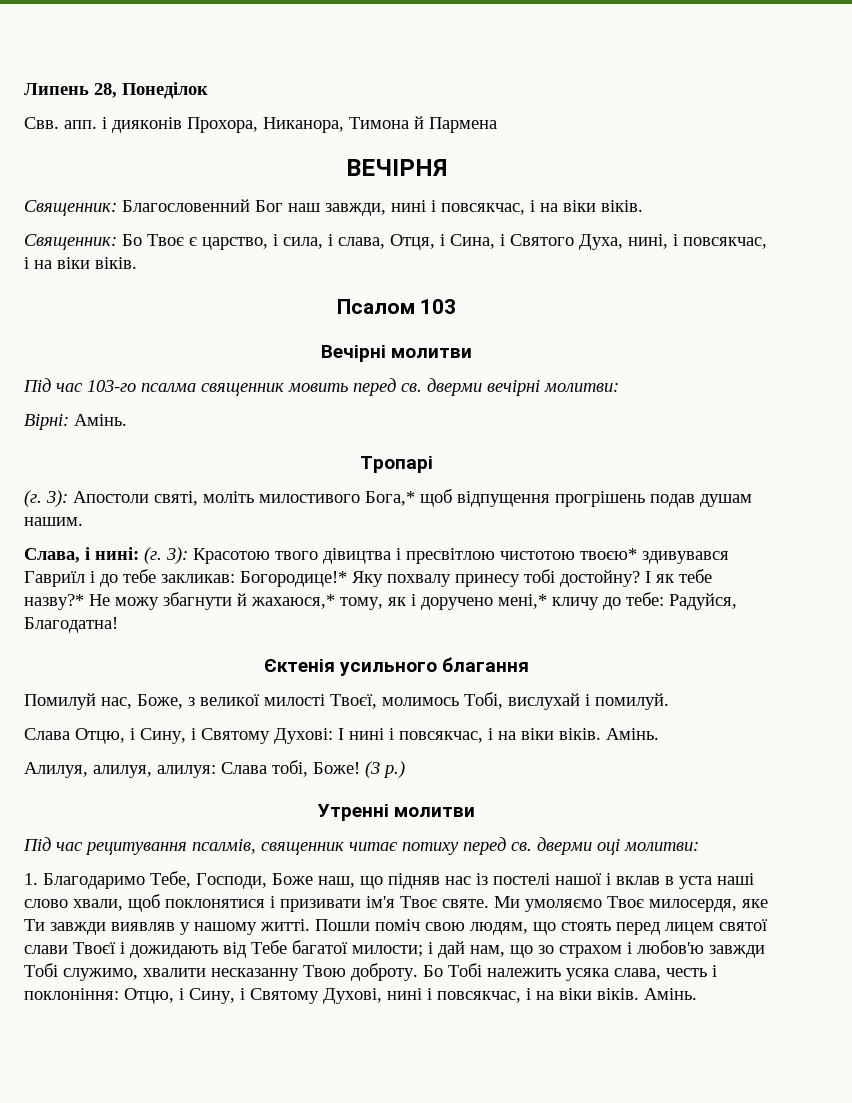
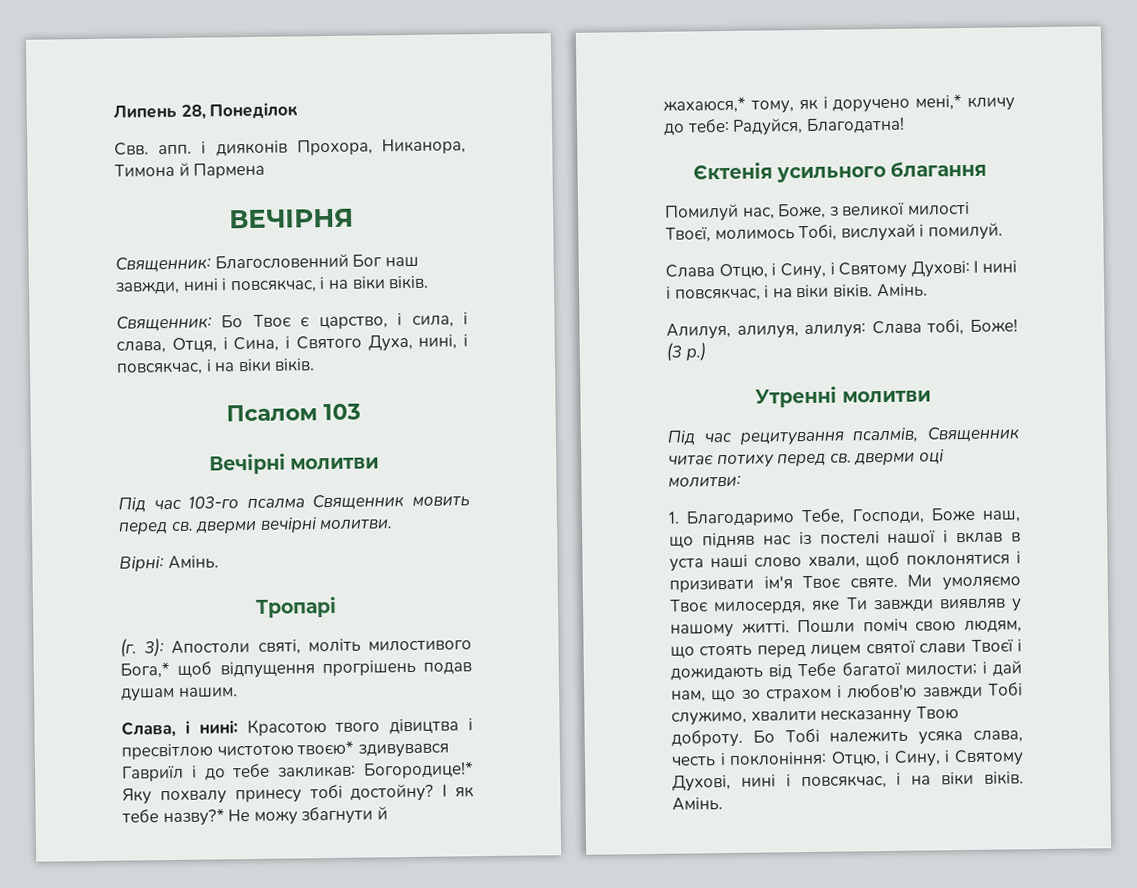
- Під час 103-го псалма священник мовить перед св. дверми вечірні молитви:
+ Під час 103-го псалма Священник мовить перед св. дверми вечірні молитви.
- Слава, і нині: (г. 3): Красотою твого дівицтва і пресвітлою чистотою твоєю* здивувався Гавриїл і до тебе закликав: Богородице!* Яку похвалу принесу тобі достойну?
+ Слава, і нині: Красотою твого дівицтва і пресвітлою чистотою твоєю* здивувався Гавриїл і до тебе закликав: Богородице!* Яку похвалу принесу тобі достойну?
- Під час рецитування псалмів, священник читає потиху перед св. дверми оці молитви:
+ Під час рецитування псалмів, Священник читає потиху перед св. дверми оці молитви:

